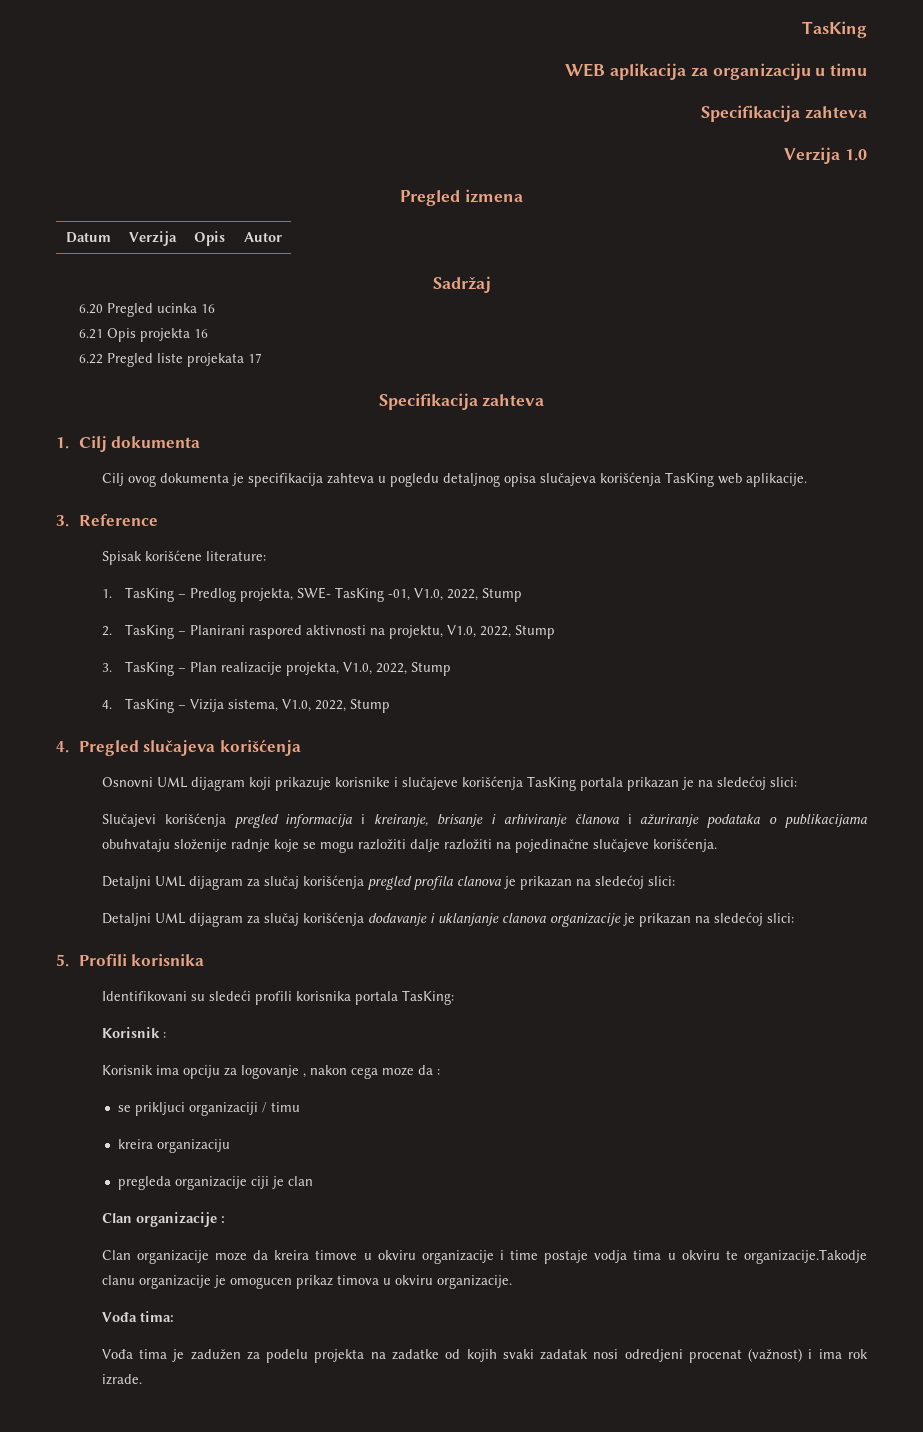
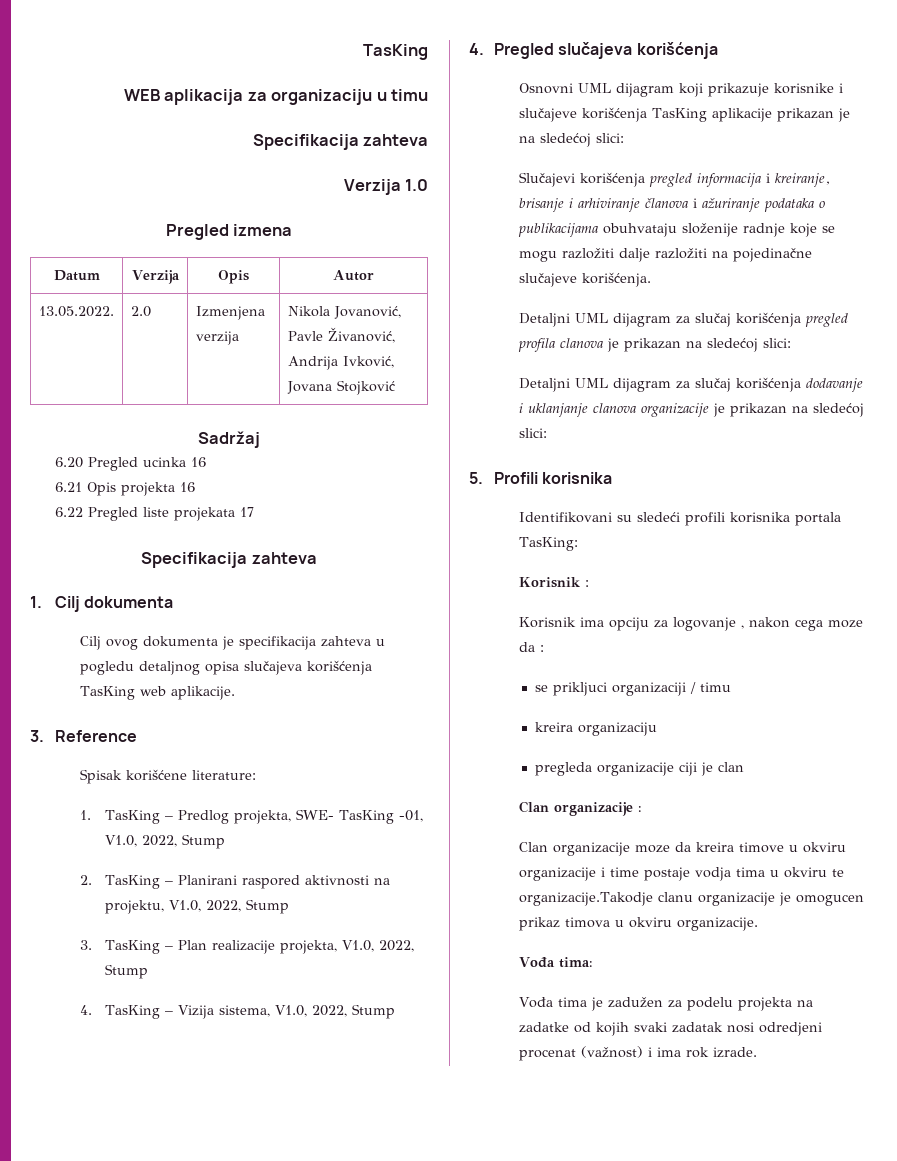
+ 13.05.2022. | 2.0 | Izmenjena verzija | Nikola Jovanović, Pavle Živanović, Andrija Ivković, Jovana Stojković
- Osnovni UML dijagram koji prikazuje korisnike i slučajeve korišćenja TasKing portala prikazan je na sledećoj slici:
+ Osnovni UML dijagram koji prikazuje korisnike i slučajeve korišćenja TasKing aplikacije prikazan je na sledećoj slici:

